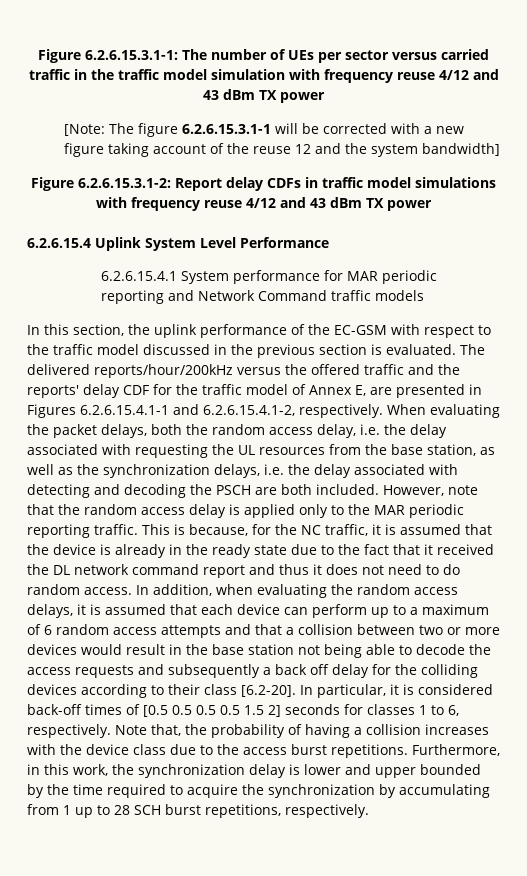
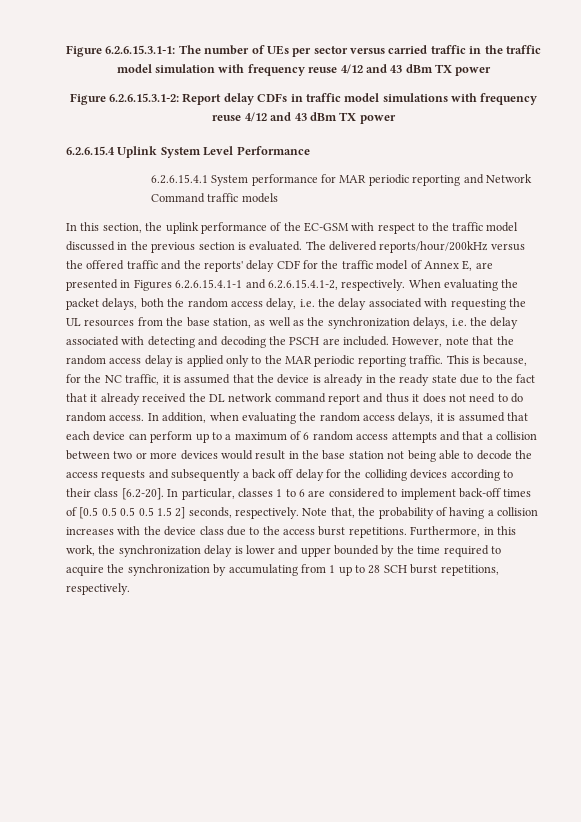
- [Note: The figure 6.2.6.15.3.1-1 will be corrected with a new figure taking account of the reuse 12 and the system bandwidth]
- When evaluating the packet delays, both the random access delay, i.e. the delay associated with requesting the UL resources from the base station, as well as the synchronization delays, i.e. the delay associated with detecting and decoding the PSCH are both included.
+ When evaluating the packet delays, both the random access delay, i.e. the delay associated with requesting the UL resources from the base station, as well as the synchronization delays, i.e. the delay associated with detecting and decoding the PSCH are included.
- This is because, for the NC traffic, it is assumed that the device is already in the ready state due to the fact that it received the DL network command report and thus it does not need to do random access.
+ This is because, for the NC traffic, it is assumed that the device is already in the ready state due to the fact that it already received the DL network command report and thus it does not need to do random access.
- In addition, when evaluating the random access delays, it is assumed that each device can perform up to a maximum of 6 random access attempts and that a collision between two or more devices would result in the base station not being able to decode the access requests and subsequently a back off delay for the colliding devices according to their class [6.2-20]. In particular, it is considered back-off times of [0.5 0.5 0.5 0.5 1.5 2] seconds for classes 1 to 6, respectively.
+ In addition, when evaluating the random access delays, it is assumed that each device can perform up to a maximum of 6 random access attempts and that a collision between two or more devices would result in the base station not being able to decode the access requests and subsequently a back off delay for the colliding devices according to their class [6.2-20]. In particular, classes 1 to 6 are considered to implement back-off times of [0.5 0.5 0.5 0.5 1.5 2] seconds, respectively.

